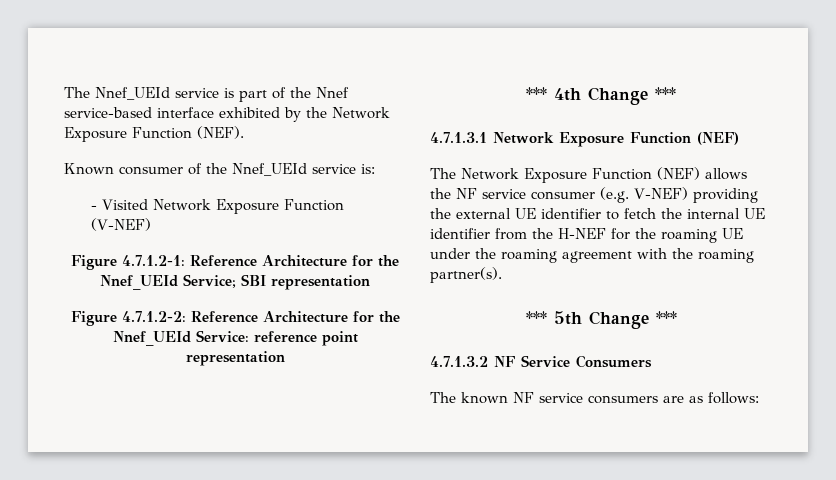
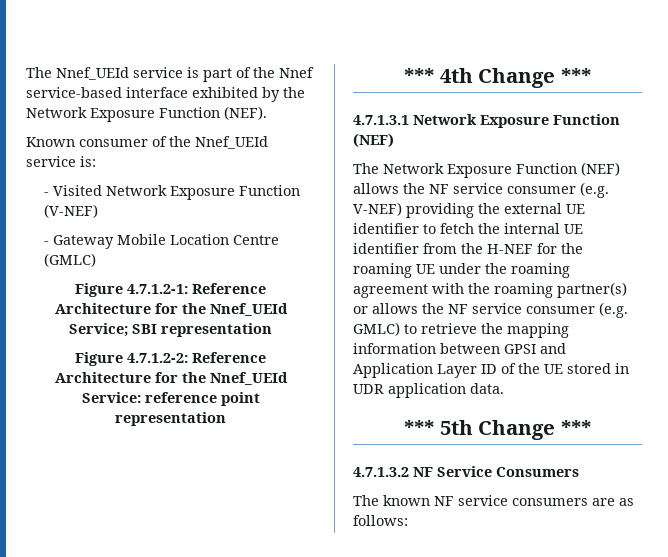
+ - Gateway Mobile Location Centre (GMLC)
- The Network Exposure Function (NEF) allows the NF service consumer (e.g. V-NEF) providing the external UE identifier to fetch the internal UE identifier from the H-NEF for the roaming UE under the roaming agreement with the roaming partner(s).
+ The Network Exposure Function (NEF) allows the NF service consumer (e.g. V-NEF) providing the external UE identifier to fetch the internal UE identifier from the H-NEF for the roaming UE under the roaming agreement with the roaming partner(s) or allows the NF service consumer (e.g. GMLC) to retrieve the mapping information between GPSI and Application Layer ID of the UE stored in UDR application data.

